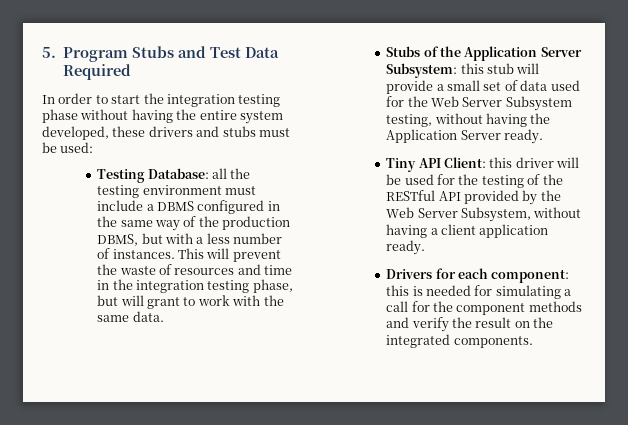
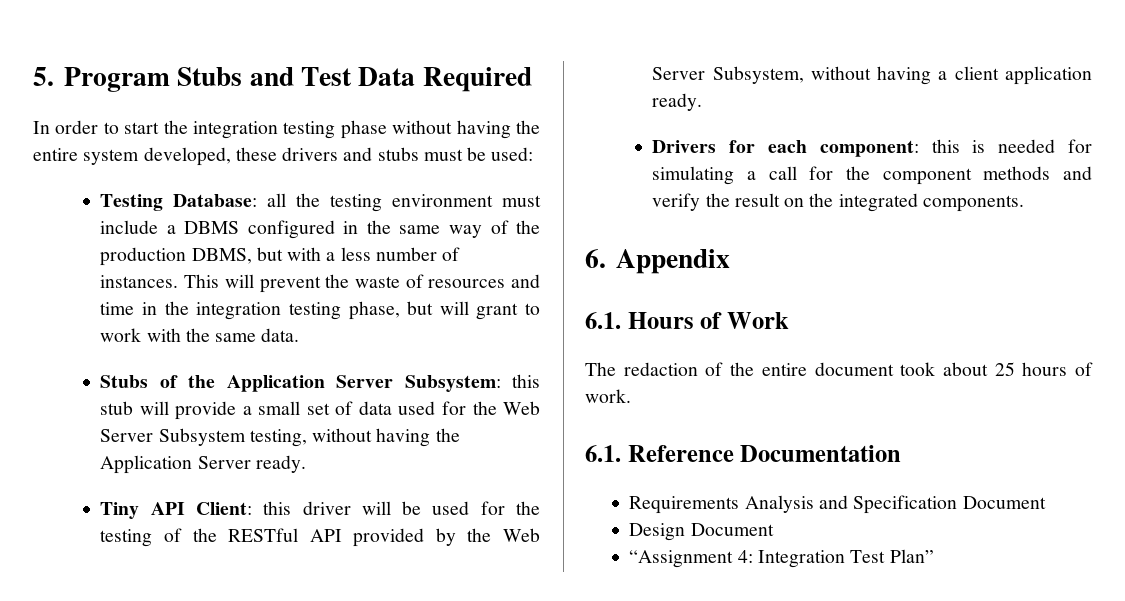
+ 6. Appendix
+ 6.1. Hours of Work
+ The redaction of the entire document took about 25 hours of work.
+ 6.1. Reference Documentation
+ Requirements Analysis and Specification Document
+ Design Document
+ “Assignment 4: Integration Test Plan”

